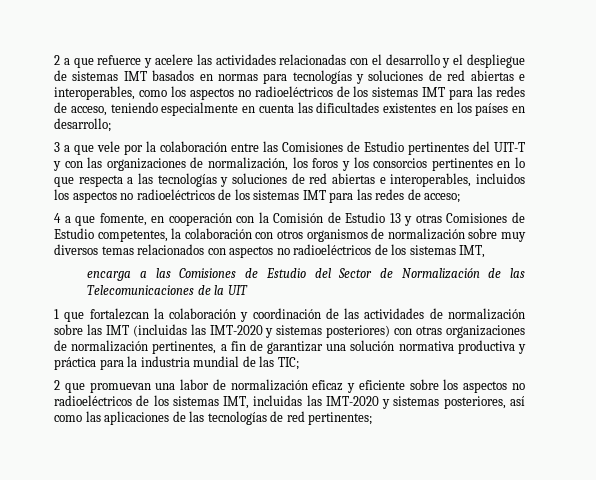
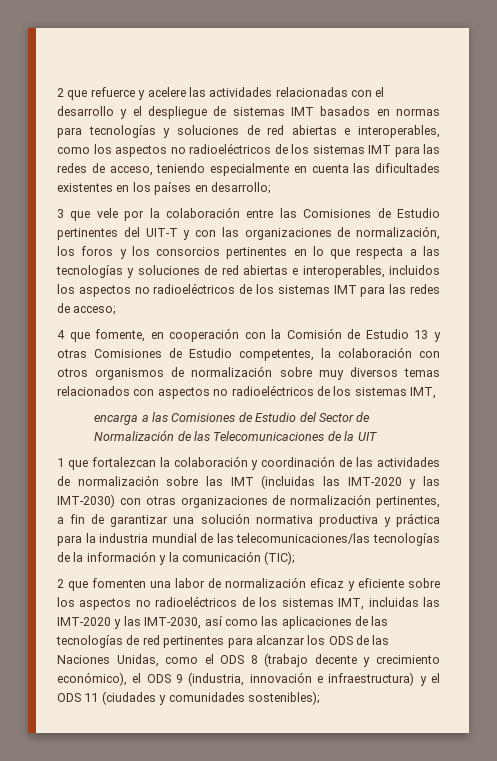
- 2 a que refuerce y acelere las actividades relacionadas con el desarrollo y el despliegue de sistemas IMT basados en normas para tecnologías y soluciones de red abiertas e interoperables, como los aspectos no radioeléctricos de los sistemas IMT para las redes de acceso, teniendo especialmente en cuenta las dificultades existentes en los países en desarrollo;
+ 2 que refuerce y acelere las actividades relacionadas con el desarrollo y el despliegue de sistemas IMT basados en normas para tecnologías y soluciones de red abiertas e interoperables, como los aspectos no radioeléctricos de los sistemas IMT para las redes de acceso, teniendo especialmente en cuenta las dificultades existentes en los países en desarrollo;
- 3 a que vele por la colaboración entre las Comisiones de Estudio pertinentes del UIT-T y con las organizaciones de normalización, los foros y los consorcios pertinentes en lo que respecta a las tecnologías y soluciones de red abiertas e interoperables, incluidos los aspectos no radioeléctricos de los sistemas IMT para las redes de acceso;
+ 3 que vele por la colaboración entre las Comisiones de Estudio pertinentes del UIT-T y con las organizaciones de normalización, los foros y los consorcios pertinentes en lo que respecta a las tecnologías y soluciones de red abiertas e interoperables, incluidos los aspectos no radioeléctricos de los sistemas IMT para las redes de acceso;
- 4 a que fomente, en cooperación con la Comisión de Estudio 13 y otras Comisiones de Estudio competentes, la colaboración con otros organismos de normalización sobre muy diversos temas relacionados con aspectos no radioeléctricos de los sistemas IMT,
+ 4 que fomente, en cooperación con la Comisión de Estudio 13 y otras Comisiones de Estudio competentes, la colaboración con otros organismos de normalización sobre muy diversos temas relacionados con aspectos no radioeléctricos de los sistemas IMT,
- 1 que fortalezcan la colaboración y coordinación de las actividades de normalización sobre las IMT (incluidas las IMT-2020 y sistemas posteriores) con otras organizaciones de normalización pertinentes, a fin de garantizar una solución normativa productiva y práctica para la industria mundial de las TIC;
- 2 que promuevan una labor de normalización eficaz y eficiente sobre los aspectos no radioeléctricos de los sistemas IMT, incluidas las IMT-2020 y sistemas posteriores, así como las aplicaciones de las tecnologías de red pertinentes;
+ 1 que fortalezcan la colaboración y coordinación de las actividades de normalización sobre las IMT (incluidas las IMT-2020 y las IMT-2030) con otras organizaciones de normalización pertinentes, a fin de garantizar una solución normativa productiva y práctica para la industria mundial de las telecomunicaciones/las tecnologías de la información y la comunicación (TIC);
+ 2 que fomenten una labor de normalización eficaz y eficiente sobre los aspectos no radioeléctricos de los sistemas IMT, incluidas las IMT-2020 y las IMT-2030, así como las aplicaciones de las tecnologías de red pertinentes para alcanzar los ODS de las Naciones Unidas, como el ODS 8 (trabajo decente y crecimiento económico), el ODS 9 (industria, innovación e infraestructura) y el ODS 11 (ciudades y comunidades sostenibles);

